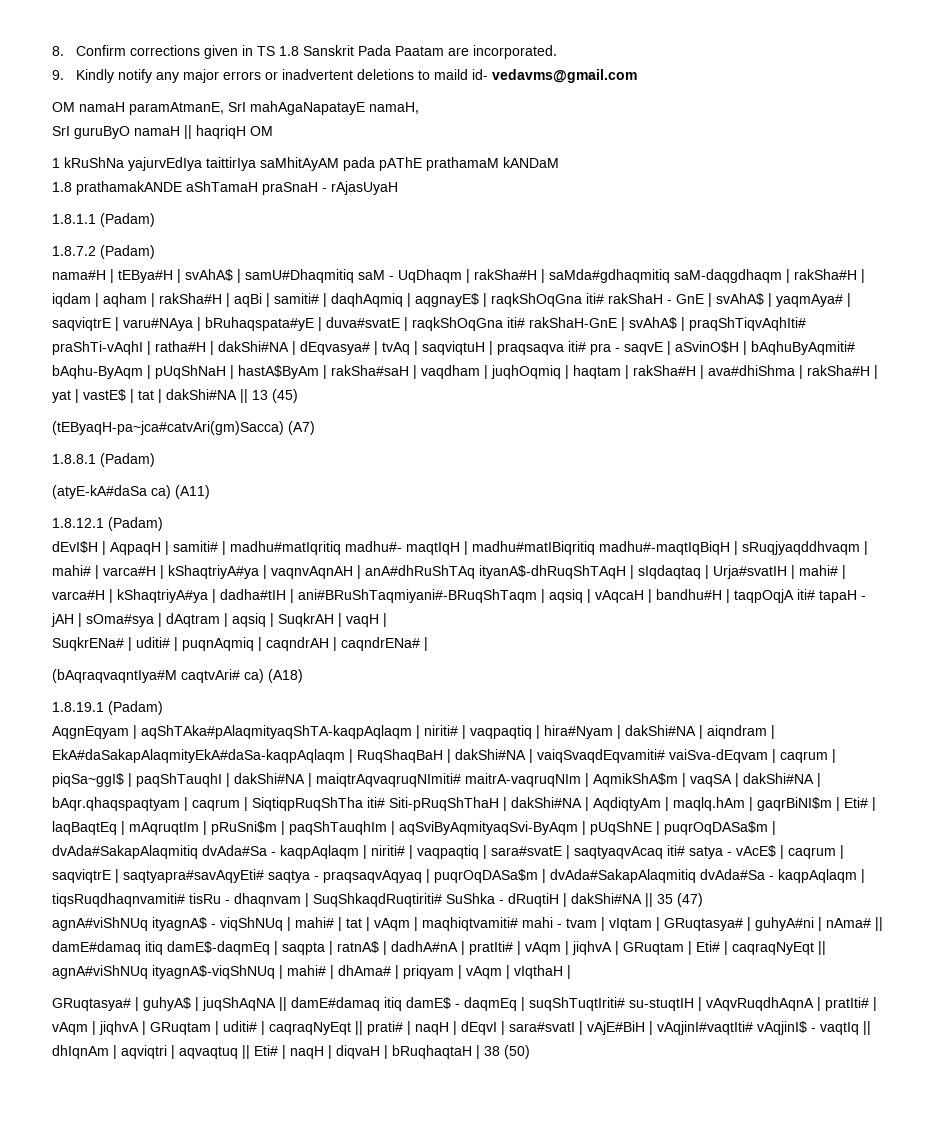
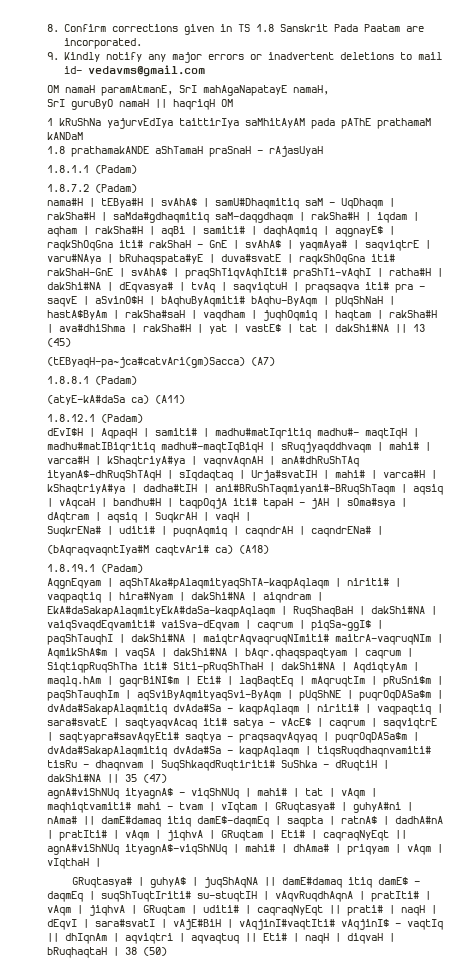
- 9. Kindly notify any major errors or inadvertent deletions to maild id- vedavms@gmail.com
+ 9. Kindly notify any major errors or inadvertent deletions to mail id- vedavms@gmail.com

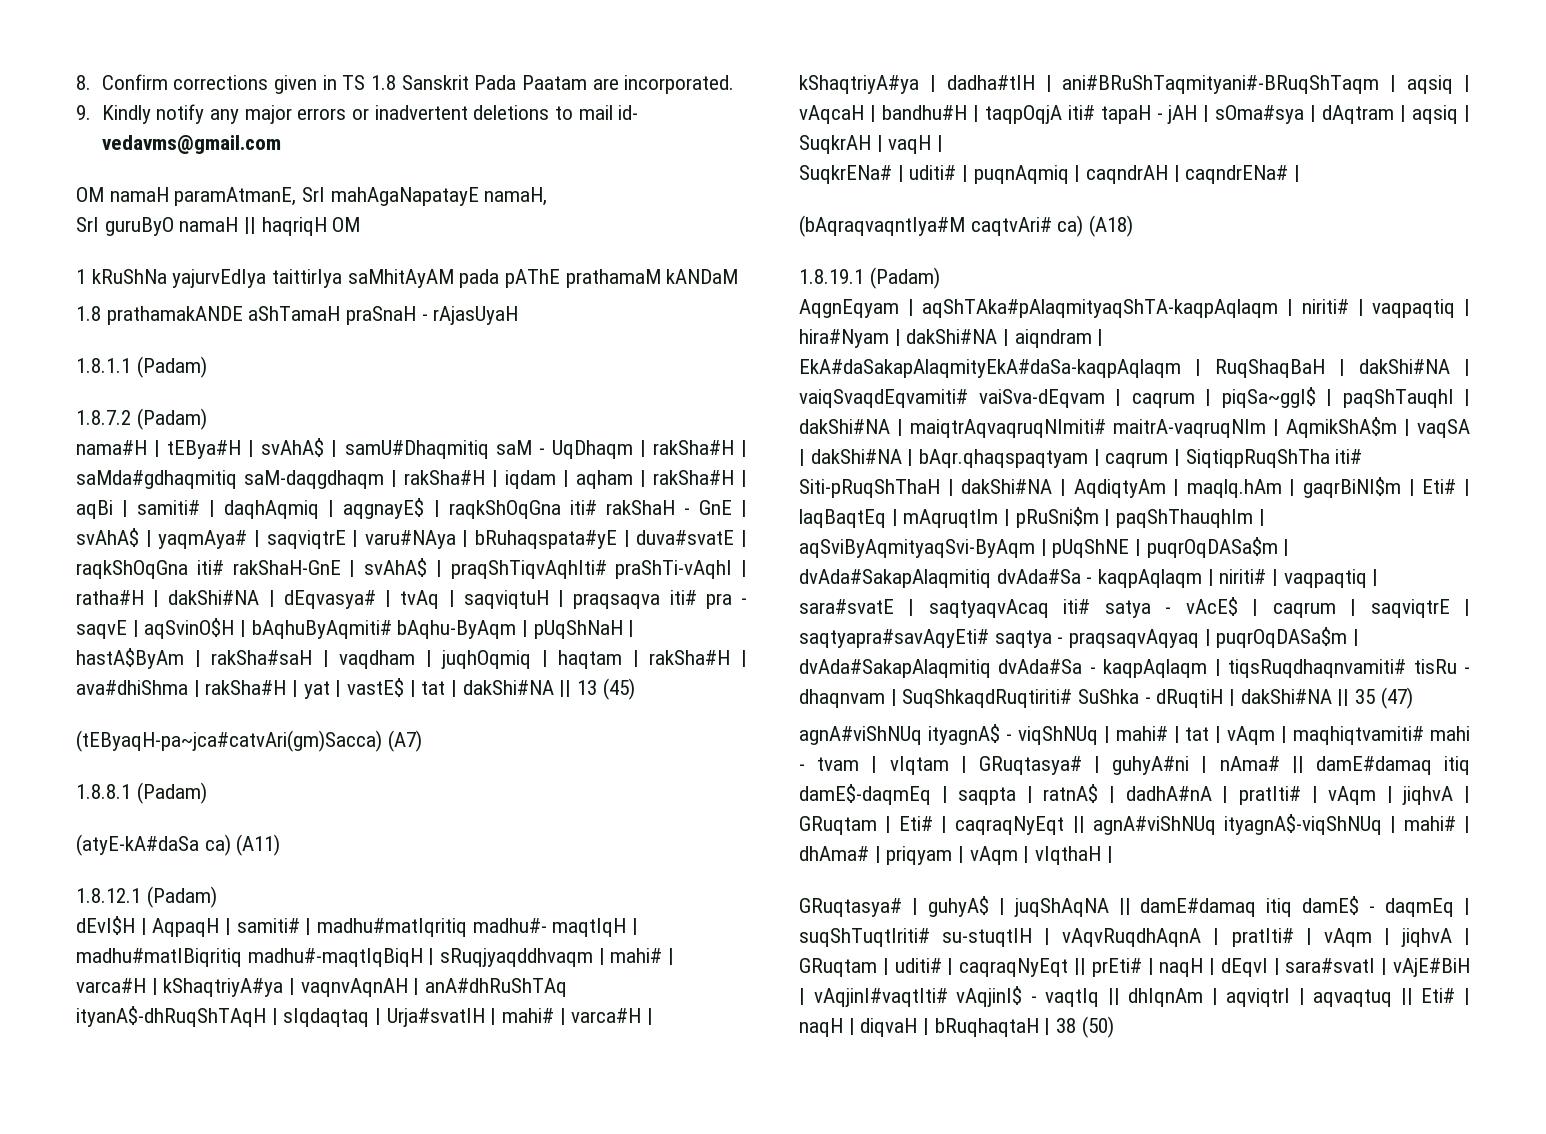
- nama#H | tEBya#H | svAhA$ | samU#Dhaqmitiq saM - UqDhaqm | rakSha#H | saMda#gdhaqmitiq saM-daqgdhaqm | rakSha#H | iqdam | aqham | rakSha#H | aqBi | samiti# | daqhAqmiq | aqgnayE$ | raqkShOqGna iti# rakShaH - GnE | svAhA$ | yaqmAya# | saqviqtrE | varu#NAya | bRuhaqspata#yE | duva#svatE | raqkShOqGna iti# rakShaH-GnE | svAhA$ | praqShTiqvAqhIti# praShTi-vAqhI | ratha#H | dakShi#NA | dEqvasya# | tvAq | saqviqtuH | praqsaqva iti# pra - saqvE | aSvinO$H | bAqhuByAqmiti# bAqhu-ByAqm | pUqShNaH | hastA$ByAm | rakSha#saH | vaqdham | juqhOqmiq | haqtam | rakSha#H | ava#dhiShma | rakSha#H | yat | vastE$ | tat | dakShi#NA || 13 (45)
+ nama#H | tEBya#H | svAhA$ | samU#Dhaqmitiq saM - UqDhaqm | rakSha#H | saMda#gdhaqmitiq saM-daqgdhaqm | rakSha#H | iqdam | aqham | rakSha#H | aqBi | samiti# | daqhAqmiq | aqgnayE$ | raqkShOqGna iti# rakShaH - GnE | svAhA$ | yaqmAya# | saqviqtrE | varu#NAya | bRuhaqspata#yE | duva#svatE | raqkShOqGna iti# rakShaH-GnE | svAhA$ | praqShTiqvAqhIti# praShTi-vAqhI | ratha#H | dakShi#NA | dEqvasya# | tvAq | saqviqtuH | praqsaqva iti# pra - saqvE | aqSvinO$H | bAqhuByAqmiti# bAqhu-ByAqm | pUqShNaH | hastA$ByAm | rakSha#saH | vaqdham | juqhOqmiq | haqtam | rakSha#H | ava#dhiShma | rakSha#H | yat | vastE$ | tat | dakShi#NA || 13 (45)
- dEvI$H | AqpaqH | samiti# | madhu#matIqritiq madhu#- maqtIqH | madhu#matIBiqritiq madhu#-maqtIqBiqH | sRuqjyaqddhvaqm | mahi# | varca#H | kShaqtriyA#ya | vaqnvAqnAH | anA#dhRuShTAq ityanA$-dhRuqShTAqH | sIqdaqtaq | Urja#svatIH | mahi# | varca#H | kShaqtriyA#ya | dadha#tIH | ani#BRuShTaqmiyani#-BRuqShTaqm | aqsiq | vAqcaH | bandhu#H | taqpOqjA iti# tapaH - jAH | sOma#sya | dAqtram | aqsiq | SuqkrAH | vaqH |
+ dEvI$H | AqpaqH | samiti# | madhu#matIqritiq madhu#- maqtIqH | madhu#matIBiqritiq madhu#-maqtIqBiqH | sRuqjyaqddhvaqm | mahi# | varca#H | kShaqtriyA#ya | vaqnvAqnAH | anA#dhRuShTAq ityanA$-dhRuqShTAqH | sIqdaqtaq | Urja#svatIH | mahi# | varca#H | kShaqtriyA#ya | dadha#tIH | ani#BRuShTaqmityani#-BRuqShTaqm | aqsiq | vAqcaH | bandhu#H | taqpOqjA iti# tapaH - jAH | sOma#sya | dAqtram | aqsiq | SuqkrAH | vaqH |
- AqgnEqyam | aqShTAka#pAlaqmityaqShTA-kaqpAqlaqm | niriti# | vaqpaqtiq | hira#Nyam | dakShi#NA | aiqndram | EkA#daSakapAlaqmityEkA#daSa-kaqpAqlaqm | RuqShaqBaH | dakShi#NA | vaiqSvaqdEqvamiti# vaiSva-dEqvam | caqrum | piqSa~ggI$ | paqShTauqhI | dakShi#NA | maiqtrAqvaqruqNImiti# maitrA-vaqruqNIm | AqmikShA$m | vaqSA | dakShi#NA | bAqr.qhaqspaqtyam | caqrum | SiqtiqpRuqShTha iti# Siti-pRuqShThaH | dakShi#NA | AqdiqtyAm | maqlq.hAm | gaqrBiNI$m | Eti# | laqBaqtEq | mAqruqtIm | pRuSni$m | paqShTauqhIm | aqSviByAqmityaqSvi-ByAqm | pUqShNE | puqrOqDASa$m | dvAda#SakapAlaqmitiq dvAda#Sa - kaqpAqlaqm | niriti# | vaqpaqtiq | sara#svatE | saqtyaqvAcaq iti# satya - vAcE$ | caqrum | saqviqtrE | saqtyapra#savAqyEti# saqtya - praqsaqvAqyaq | puqrOqDASa$m | dvAda#SakapAlaqmitiq dvAda#Sa - kaqpAqlaqm | tiqsRuqdhaqnvamiti# tisRu - dhaqnvam | SuqShkaqdRuqtiriti# SuShka - dRuqtiH | dakShi#NA || 35 (47)
+ AqgnEqyam | aqShTAka#pAlaqmityaqShTA-kaqpAqlaqm | niriti# | vaqpaqtiq | hira#Nyam | dakShi#NA | aiqndram | EkA#daSakapAlaqmityEkA#daSa-kaqpAqlaqm | RuqShaqBaH | dakShi#NA | vaiqSvaqdEqvamiti# vaiSva-dEqvam | caqrum | piqSa~ggI$ | paqShTauqhI | dakShi#NA | maiqtrAqvaqruqNImiti# maitrA-vaqruqNIm | AqmikShA$m | vaqSA | dakShi#NA | bAqr.qhaqspaqtyam | caqrum | SiqtiqpRuqShTha iti# Siti-pRuqShThaH | dakShi#NA | AqdiqtyAm | maqlq.hAm | gaqrBiNI$m | Eti# | laqBaqtEq | mAqruqtIm | pRuSni$m | paqShThauqhIm | aqSviByAqmityaqSvi-ByAqm | pUqShNE | puqrOqDASa$m | dvAda#SakapAlaqmitiq dvAda#Sa - kaqpAqlaqm | niriti# | vaqpaqtiq | sara#svatE | saqtyaqvAcaq iti# satya - vAcE$ | caqrum | saqviqtrE | saqtyapra#savAqyEti# saqtya - praqsaqvAqyaq | puqrOqDASa$m | dvAda#SakapAlaqmitiq dvAda#Sa - kaqpAqlaqm | tiqsRuqdhaqnvamiti# tisRu - dhaqnvam | SuqShkaqdRuqtiriti# SuShka - dRuqtiH | dakShi#NA || 35 (47)
- GRuqtasya# | guhyA$ | juqShAqNA || damE#damaq itiq damE$ - daqmEq | suqShTuqtIriti# su-stuqtIH | vAqvRuqdhAqnA | pratIti# | vAqm | jiqhvA | GRuqtam | uditi# | caqraqNyEqt || prati# | naqH | dEqvI | sara#svatI | vAjE#BiH | vAqjinI#vaqtIti# vAqjinI$ - vaqtIq || dhIqnAm | aqviqtri | aqvaqtuq || Eti# | naqH | diqvaH | bRuqhaqtaH | 38 (50)
+ GRuqtasya# | guhyA$ | juqShAqNA || damE#damaq itiq damE$ - daqmEq | suqShTuqtIriti# su-stuqtIH | vAqvRuqdhAqnA | pratIti# | vAqm | jiqhvA | GRuqtam | uditi# | caqraqNyEqt || prEti# | naqH | dEqvI | sara#svatI | vAjE#BiH | vAqjinI#vaqtIti# vAqjinI$ - vaqtIq || dhIqnAm | aqviqtrI | aqvaqtuq || Eti# | naqH | diqvaH | bRuqhaqtaH | 38 (50)

